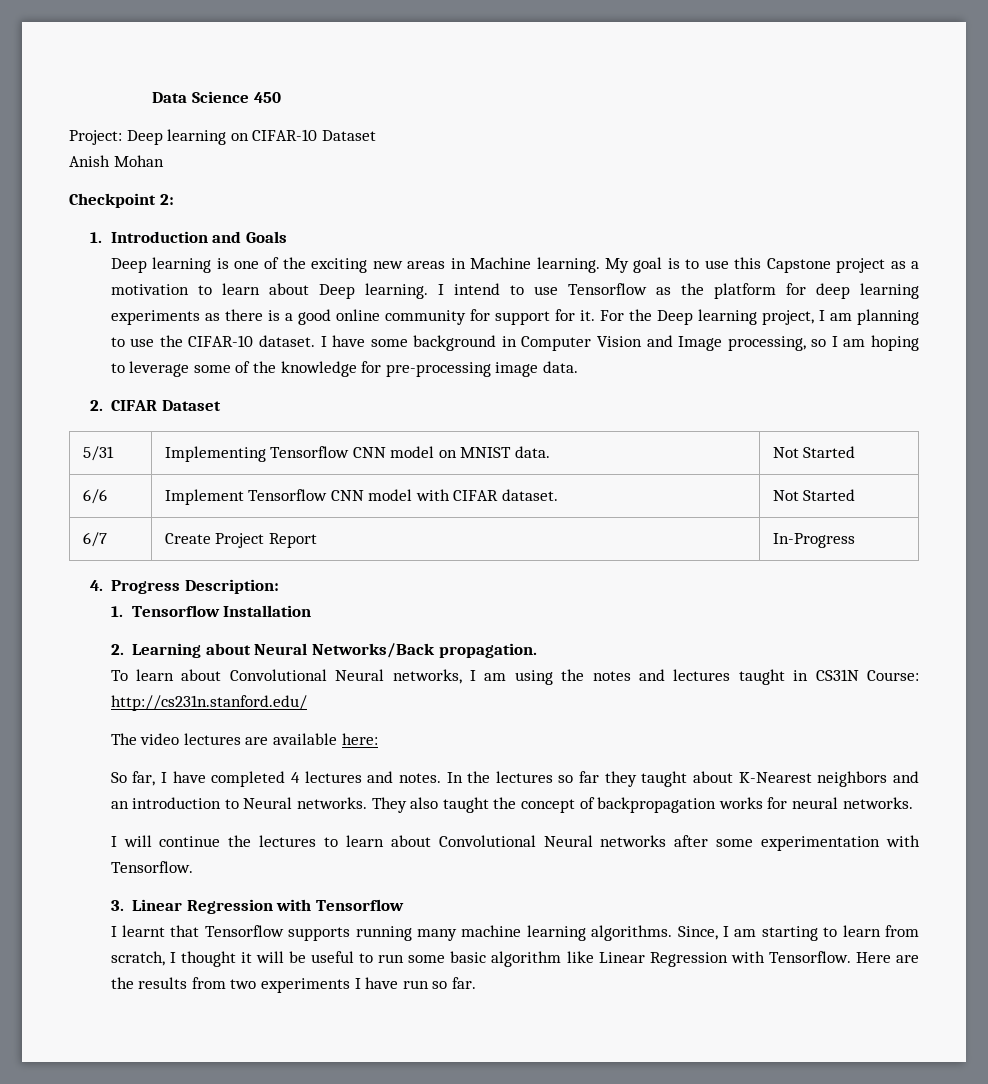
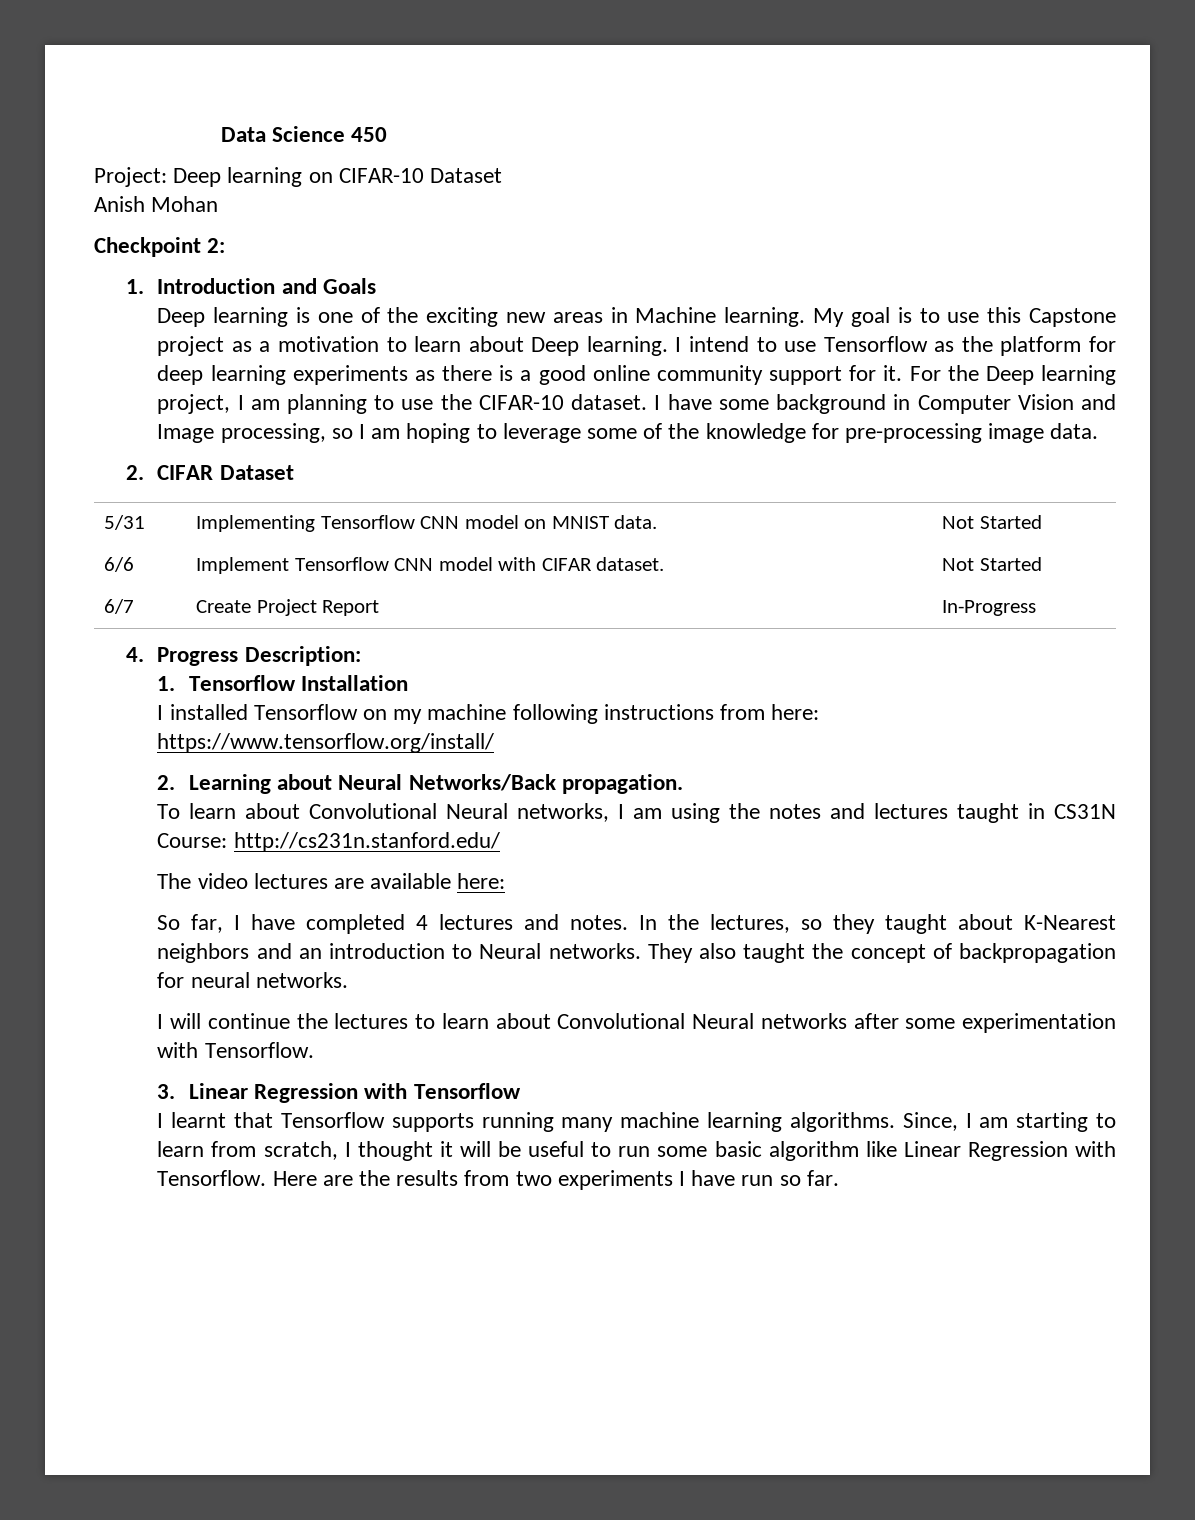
- I intend to use Tensorflow as the platform for deep learning experiments as there is a good online community for support for it.
+ I intend to use Tensorflow as the platform for deep learning experiments as there is a good online community support for it.
+ I installed Tensorflow on my machine following instructions from here: https://www.tensorflow.org/install/
- In the lectures so far they taught about K-Nearest neighbors and an introduction to Neural networks.
+ In the lectures, so they taught about K-Nearest neighbors and an introduction to Neural networks.
- They also taught the concept of backpropagation works for neural networks.
+ They also taught the concept of backpropagation for neural networks.

